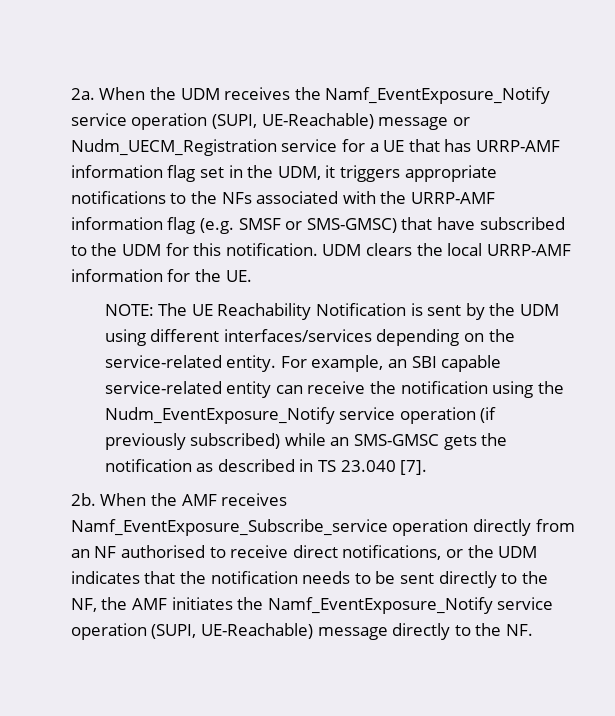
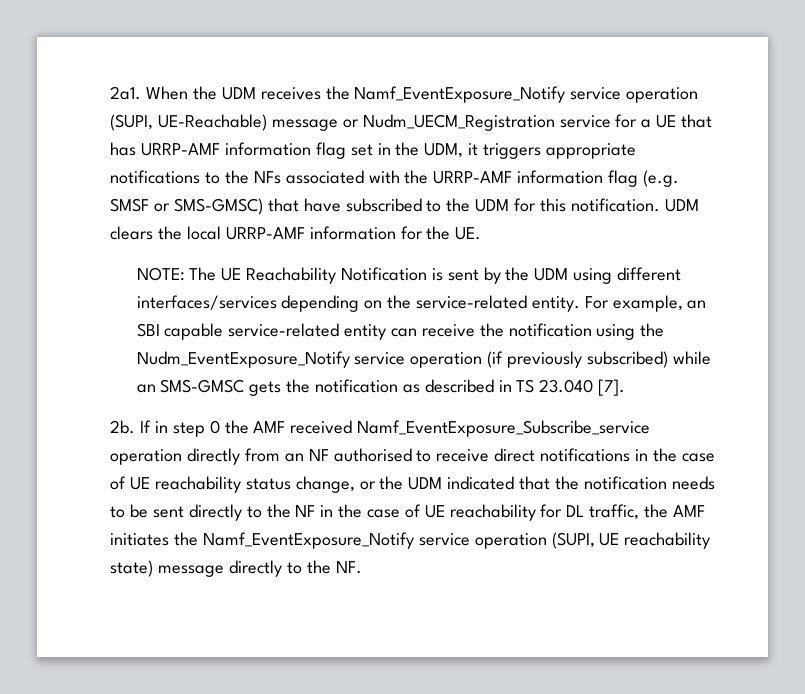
- 2a.
+ 2a1.
- When the AMF receives Namf_EventExposure_Subscribe_service operation directly from an NF authorised to receive direct notifications, or the UDM indicates that the notification needs to be sent directly to the NF, the AMF initiates the Namf_EventExposure_Notify service operation (SUPI, UE-Reachable) message directly to the NF.
+ If in step 0 the AMF received Namf_EventExposure_Subscribe_service operation directly from an NF authorised to receive direct notifications in the case of UE reachability status change, or the UDM indicated that the notification needs to be sent directly to the NF in the case of UE reachability for DL traffic, the AMF initiates the Namf_EventExposure_Notify service operation (SUPI, UE reachability state) message directly to the NF.

